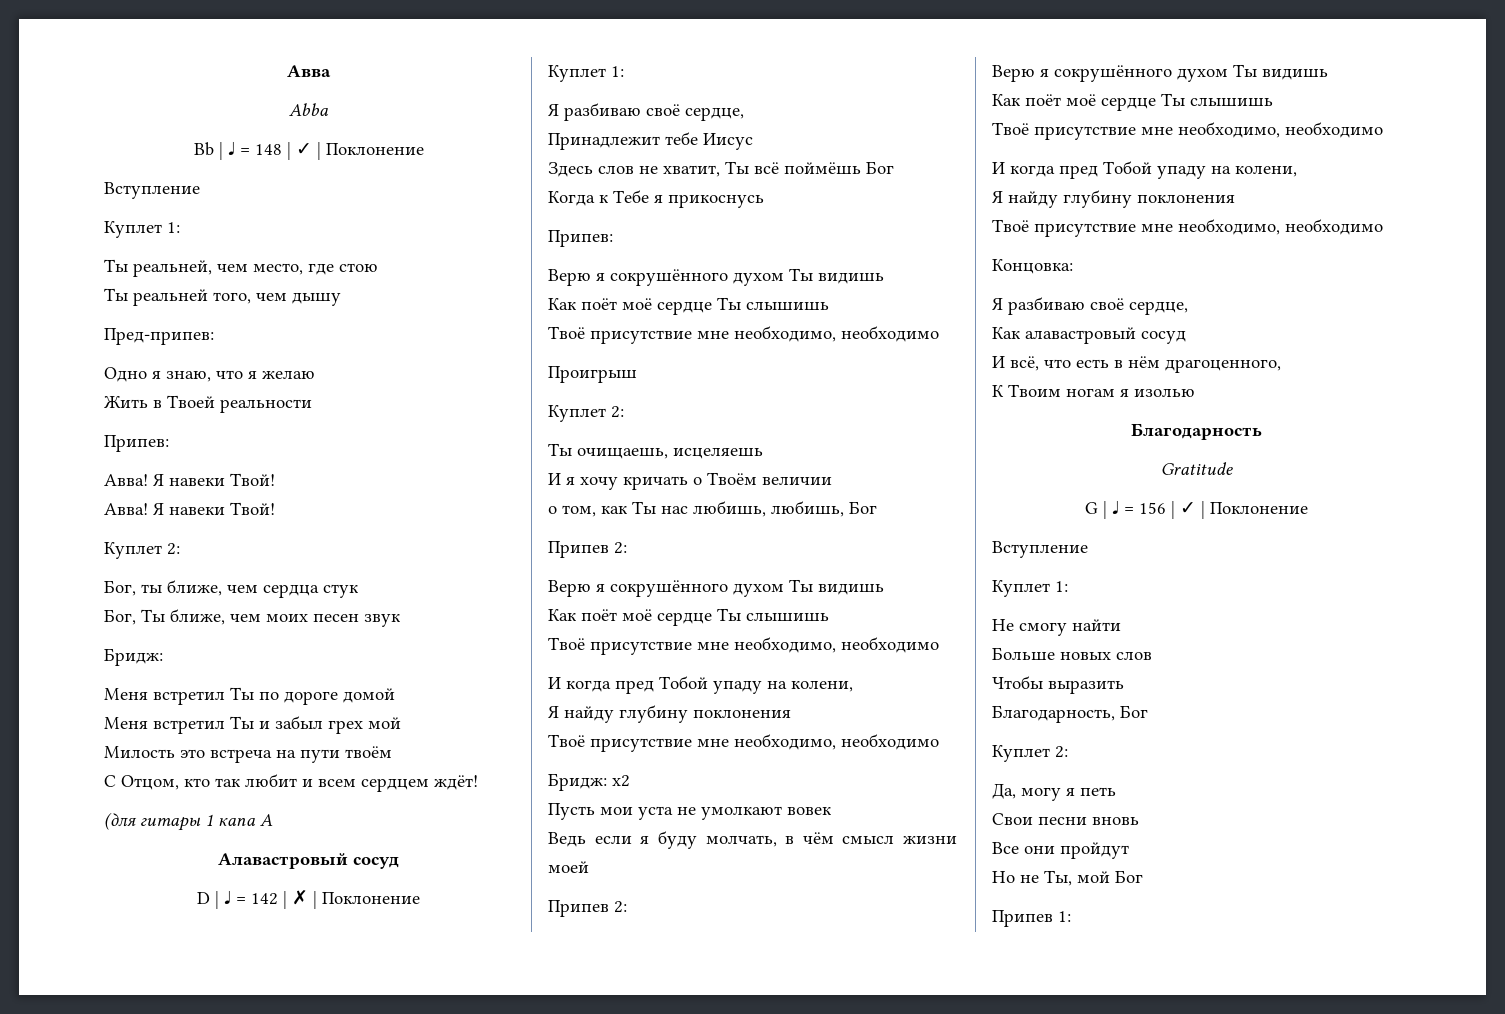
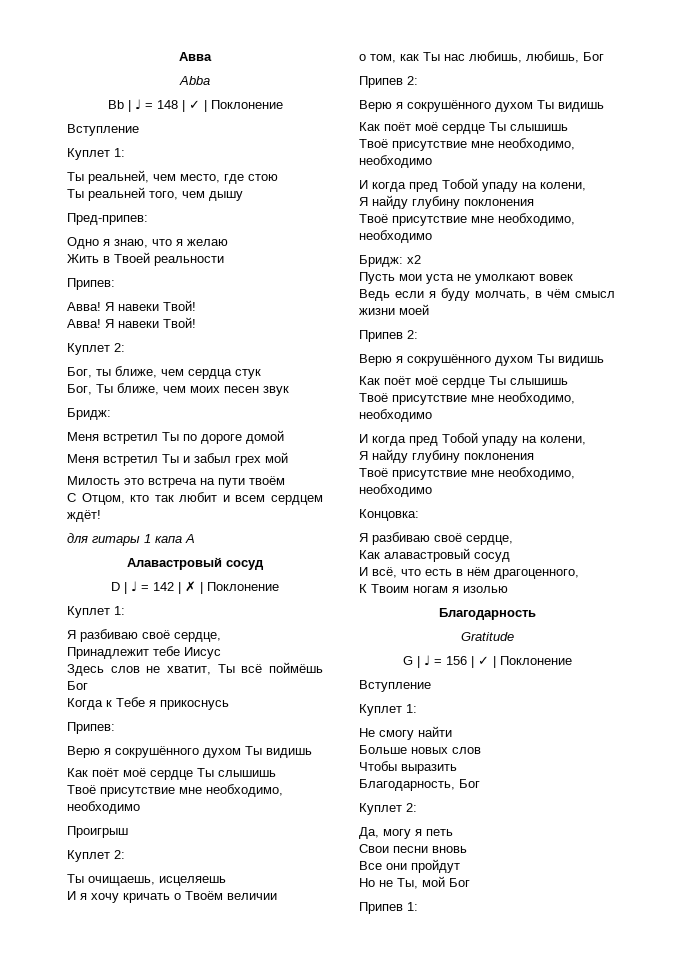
- (для гитары 1 капа A
+ для гитары 1 капа A

